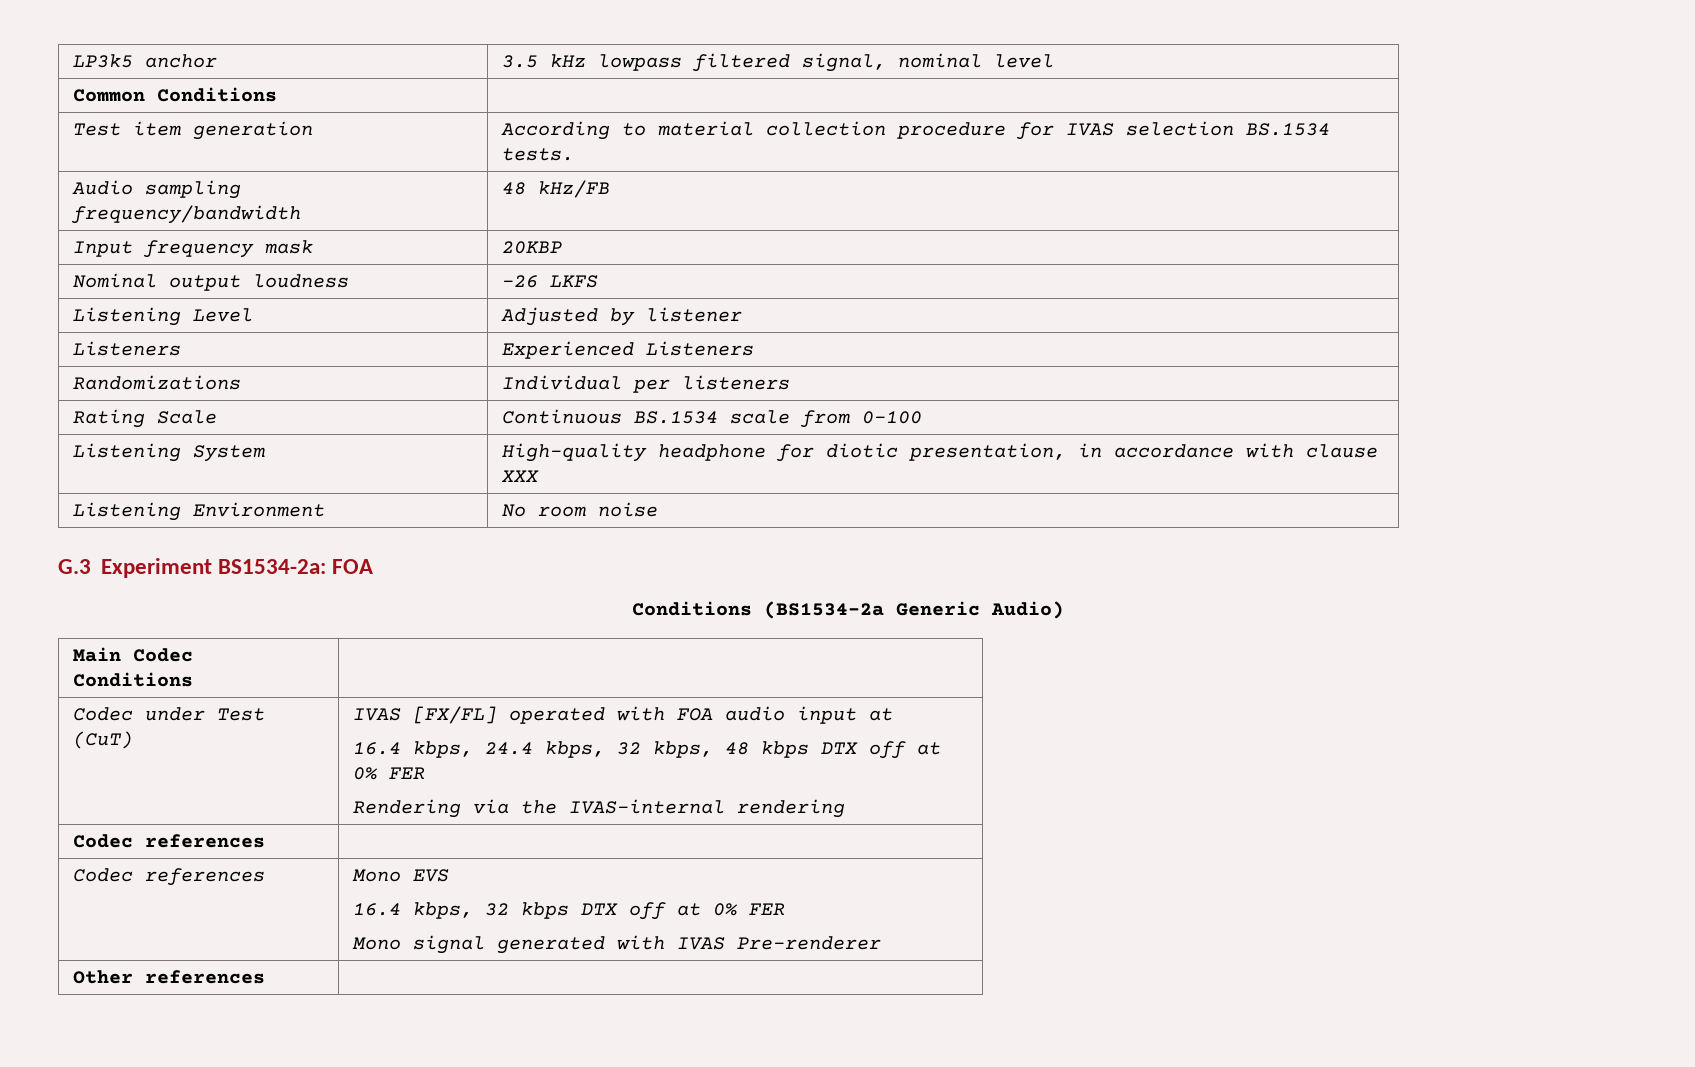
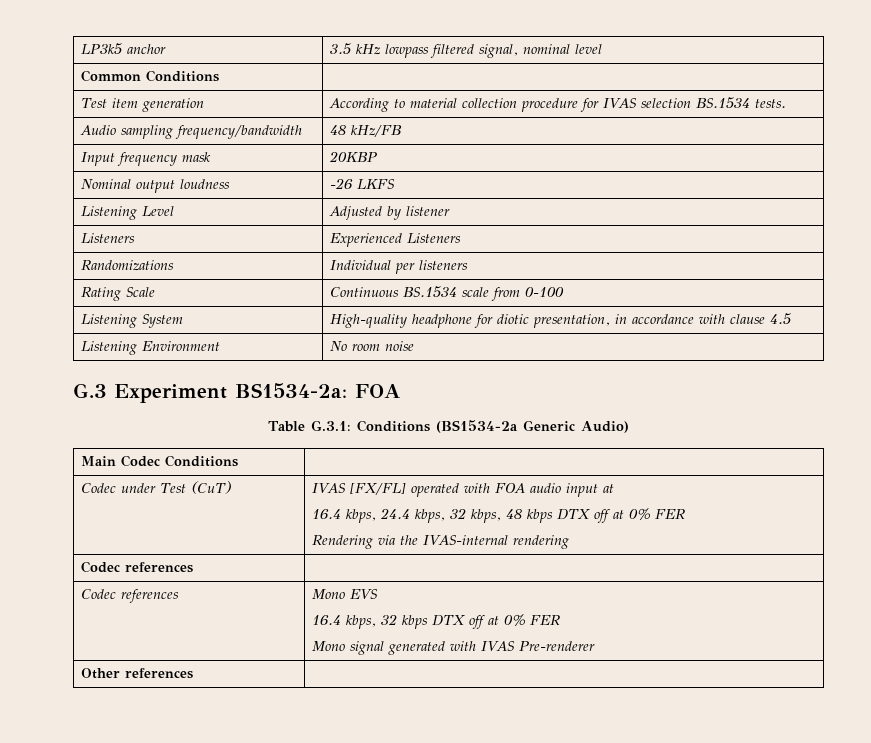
- Listening System | High-quality headphone for diotic presentation, in accordance with clause XXX
+ Listening System | High-quality headphone for diotic presentation, in accordance with clause 4.5
- Conditions (BS1534-2a Generic Audio)
+ Table G.3.1: Conditions (BS1534-2a Generic Audio)

